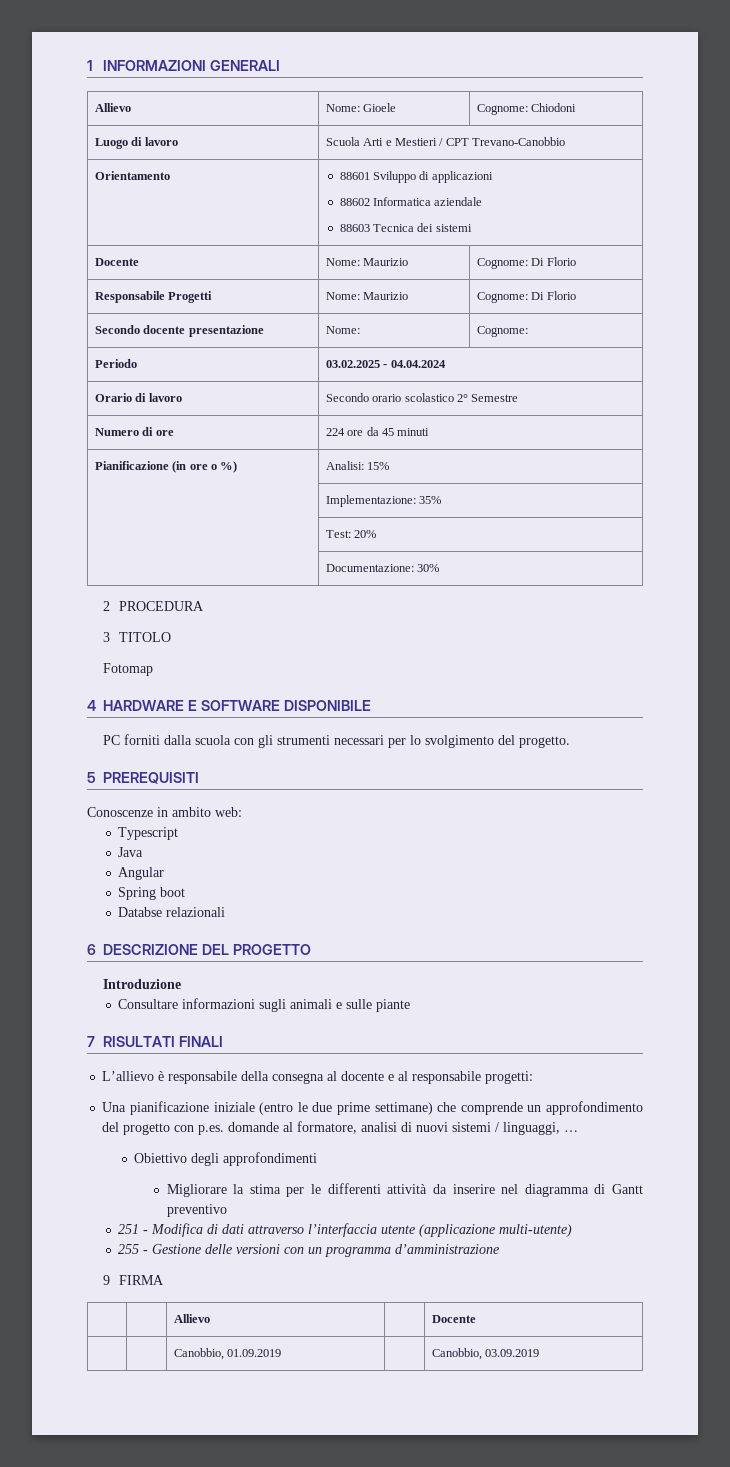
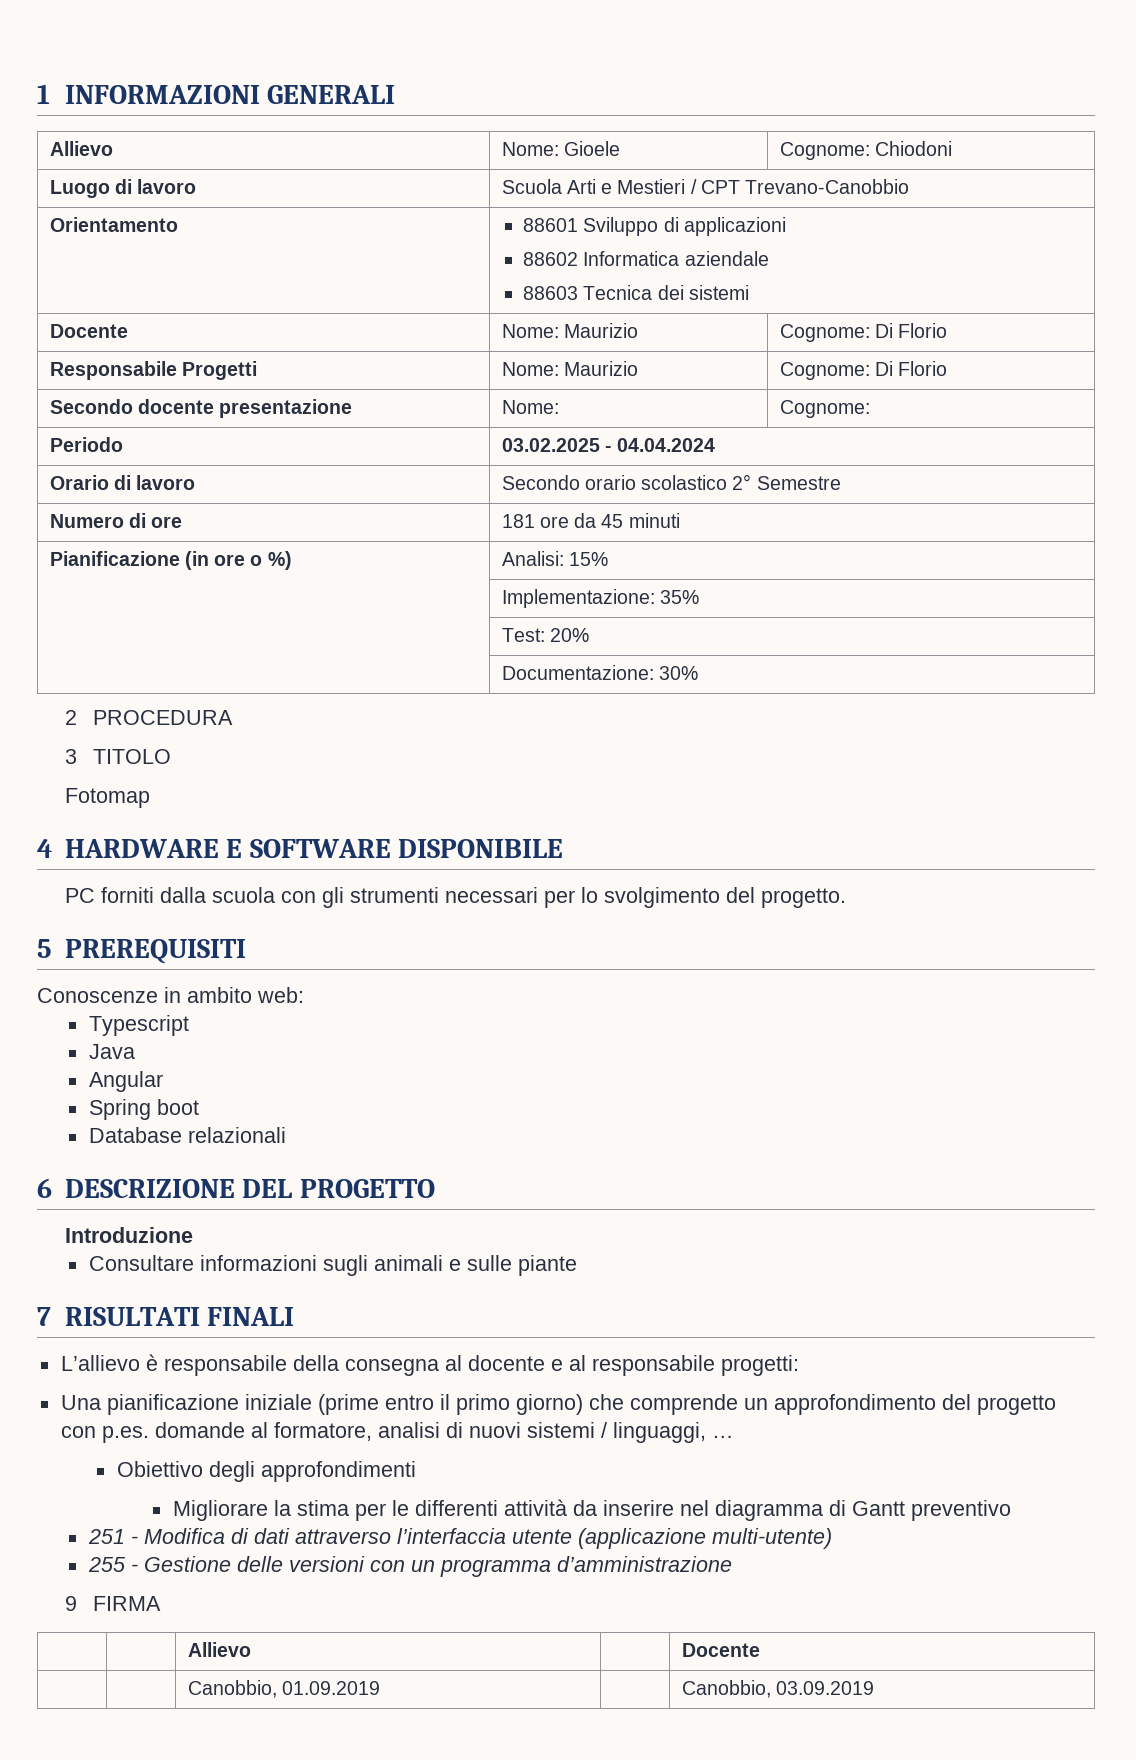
- Numero di ore | 224 ore da 45 minuti
+ Numero di ore | 181 ore da 45 minuti
- Databse relazionali
+ Database relazionali
- Una pianificazione iniziale (entro le due prime settimane) che comprende un approfondimento del progetto con p.es. domande al formatore, analisi di nuovi sistemi / linguaggi, …
+ Una pianificazione iniziale (prime entro il primo giorno) che comprende un approfondimento del progetto con p.es. domande al formatore, analisi di nuovi sistemi / linguaggi, …

